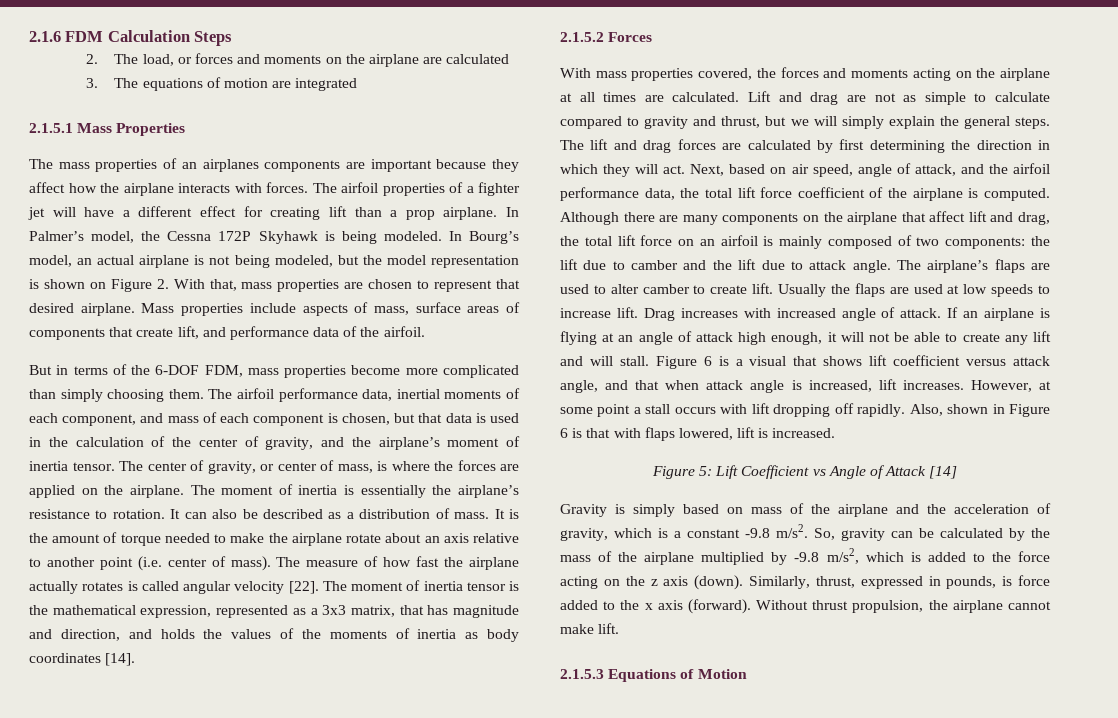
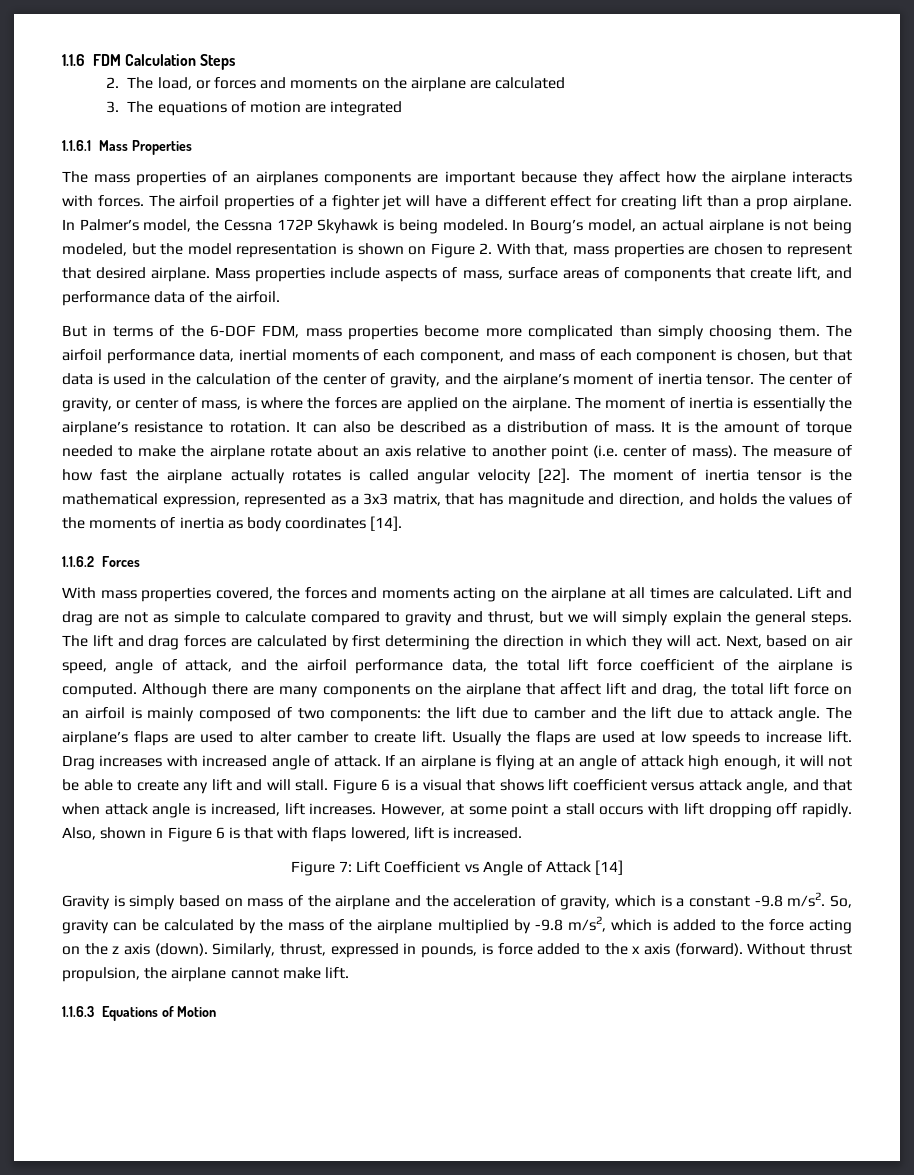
- 2.1.6 FDM Calculation Steps
+ 1.1.6 FDM Calculation Steps
- 2.1.5.1 Mass Properties
+ 1.1.6.1 Mass Properties
- 2.1.5.2 Forces
+ 1.1.6.2 Forces
- Figure 5: Lift Coefficient vs Angle of Attack [14]
+ Figure 7: Lift Coefficient vs Angle of Attack [14]
- 2.1.5.3 Equations of Motion
+ 1.1.6.3 Equations of Motion

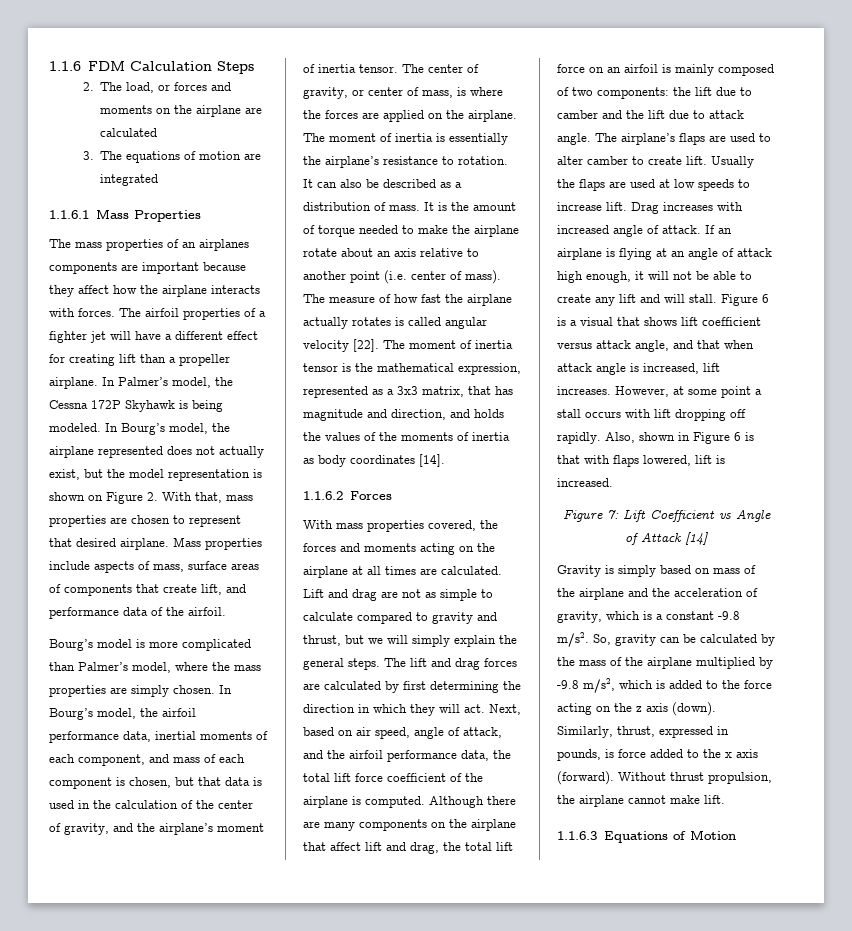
- The airfoil properties of a fighter jet will have a different effect for creating lift than a prop airplane.
+ The airfoil properties of a fighter jet will have a different effect for creating lift than a propeller airplane.
- In Bourg’s model, an actual airplane is not being modeled, but the model representation is shown on Figure 2. With that, mass properties are chosen to represent that desired airplane.
+ In Bourg’s model, the airplane represented does not actually exist, but the model representation is shown on Figure 2. With that, mass properties are chosen to represent that desired airplane.
- But in terms of the 6-DOF FDM, mass properties become more complicated than simply choosing them. The airfoil performance data, inertial moments of each component, and mass of each component is chosen, but that data is used in the calculation of the center of gravity, and the airplane’s moment of inertia tensor.
+ Bourg’s model is more complicated than Palmer’s model, where the mass properties are simply chosen. In Bourg’s model, the airfoil performance data, inertial moments of each component, and mass of each component is chosen, but that data is used in the calculation of the center of gravity, and the airplane’s moment of inertia tensor.

